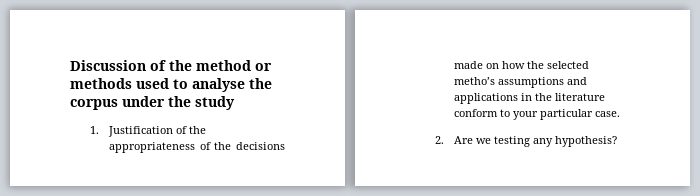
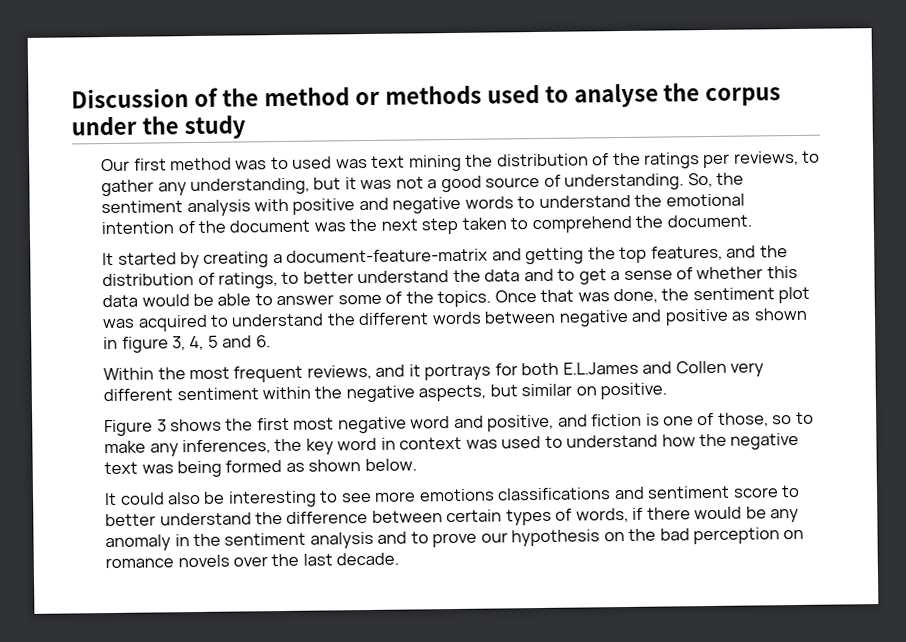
- 1. Justification of the appropriateness of the decisions made on how the selected metho’s assumptions and applications in the literature conform to your particular case.
- 2. Are we testing any hypothesis?
+ Our first method was to used was text mining the distribution of the ratings per reviews, to gather any understanding, but it was not a good source of understanding. So, the sentiment analysis with positive and negative words to understand the emotional intention of the document was the next step taken to comprehend the document.
+ It started by creating a document-feature-matrix and getting the top features, and the distribution of ratings, to better understand the data and to get a sense of whether this data would be able to answer some of the topics. Once that was done, the sentiment plot was acquired to understand the different words between negative and positive as shown in figure 3, 4, 5 and 6.
+ Within the most frequent reviews, and it portrays for both E.L.James and Collen very different sentiment within the negative aspects, but similar on positive.
+ Figure 3 shows the first most negative word and positive, and fiction is one of those, so to make any inferences, the key word in context was used to understand how the negative text was being formed as shown below.
+ It could also be interesting to see more emotions classifications and sentiment score to better understand the difference between certain types of words, if there would be any anomaly in the sentiment analysis and to prove our hypothesis on the bad perception on romance novels over the last decade.

